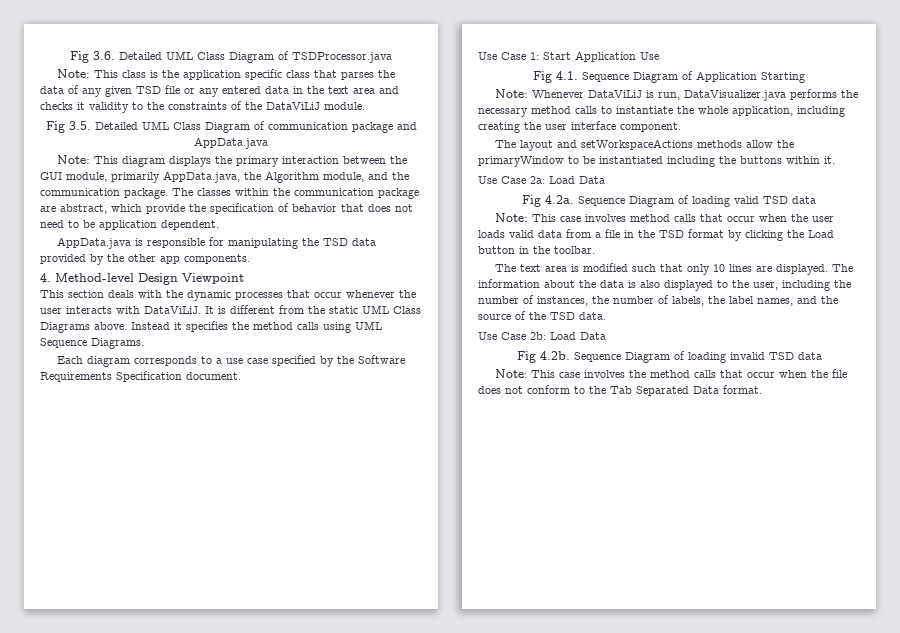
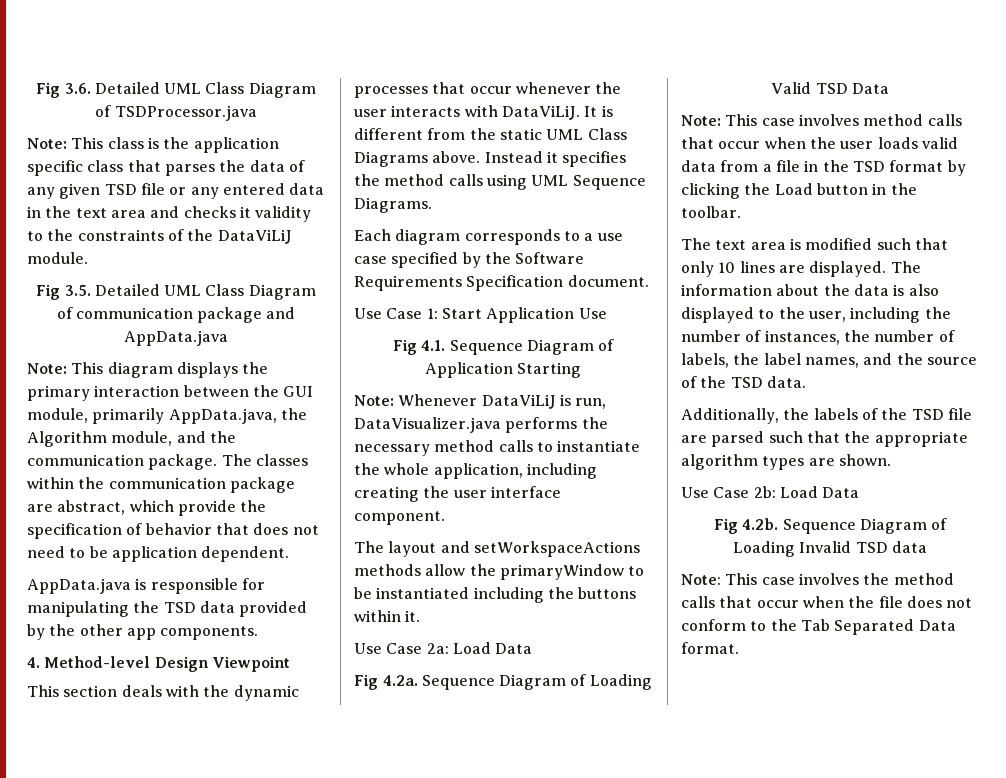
- Fig 4.2a. Sequence Diagram of loading valid TSD data
+ Fig 4.2a. Sequence Diagram of Loading Valid TSD Data
+ Additionally, the labels of the TSD file are parsed such that the appropriate algorithm types are shown.
- Fig 4.2b. Sequence Diagram of loading invalid TSD data
+ Fig 4.2b. Sequence Diagram of Loading Invalid TSD data

